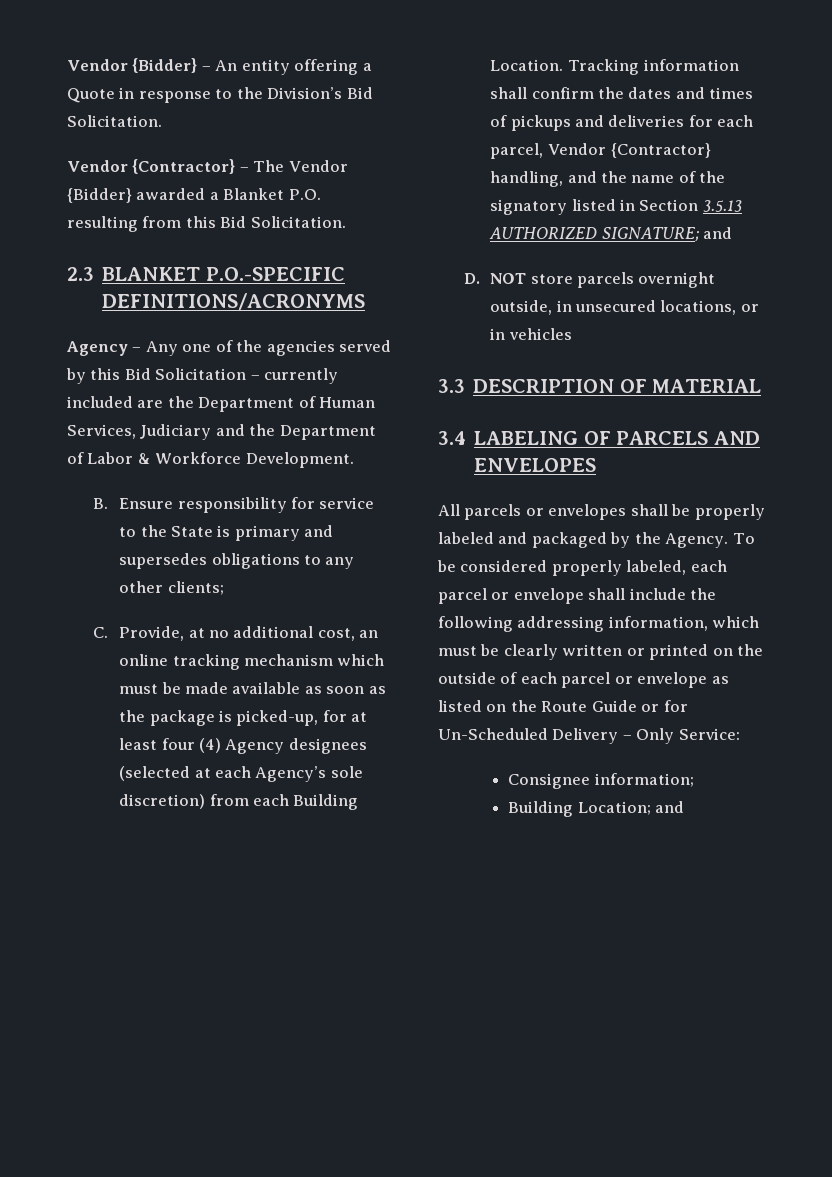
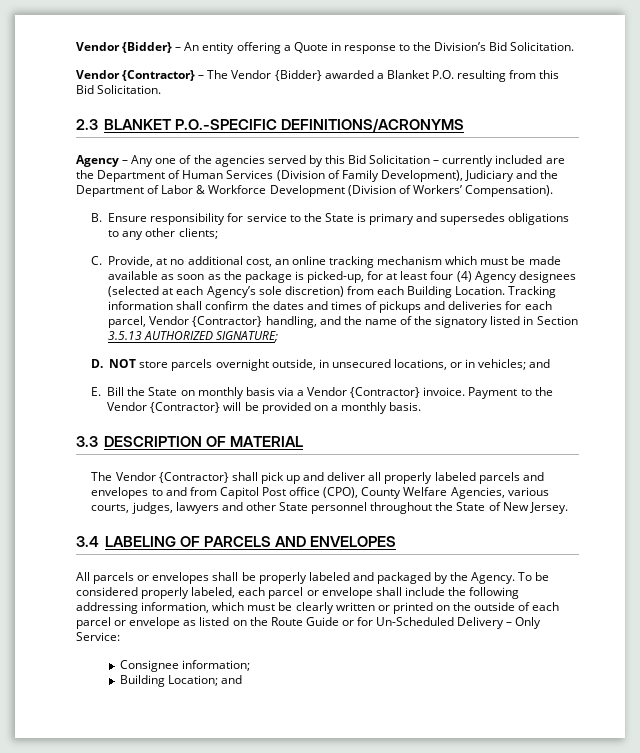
- Agency – Any one of the agencies served by this Bid Solicitation – currently included are the Department of Human Services, Judiciary and the Department of Labor & Workforce Development.
+ Agency – Any one of the agencies served by this Bid Solicitation – currently included are the Department of Human Services (Division of Family Development), Judiciary and the Department of Labor & Workforce Development (Division of Workers’ Compensation).
- Tracking information shall confirm the dates and times of pickups and deliveries for each parcel, Vendor {Contractor} handling, and the name of the signatory listed in Section 3.5.13 AUTHORIZED SIGNATURE; and
+ Tracking information shall confirm the dates and times of pickups and deliveries for each parcel, Vendor {Contractor} handling, and the name of the signatory listed in Section 3.5.13 AUTHORIZED SIGNATURE;
- D. NOT store parcels overnight outside, in unsecured locations, or in vehicles
+ D. NOT store parcels overnight outside, in unsecured locations, or in vehicles; and
+ E. Bill the State on monthly basis via a Vendor {Contractor} invoice. Payment to the Vendor {Contractor} will be provided on a monthly basis.
  3.3 DESCRIPTION OF MATERIAL
+ The Vendor {Contractor} shall pick up and deliver all properly labeled parcels and envelopes to and from Capitol Post office (CPO), County Welfare Agencies, various courts, judges, lawyers and other State personnel throughout the State of New Jersey.

